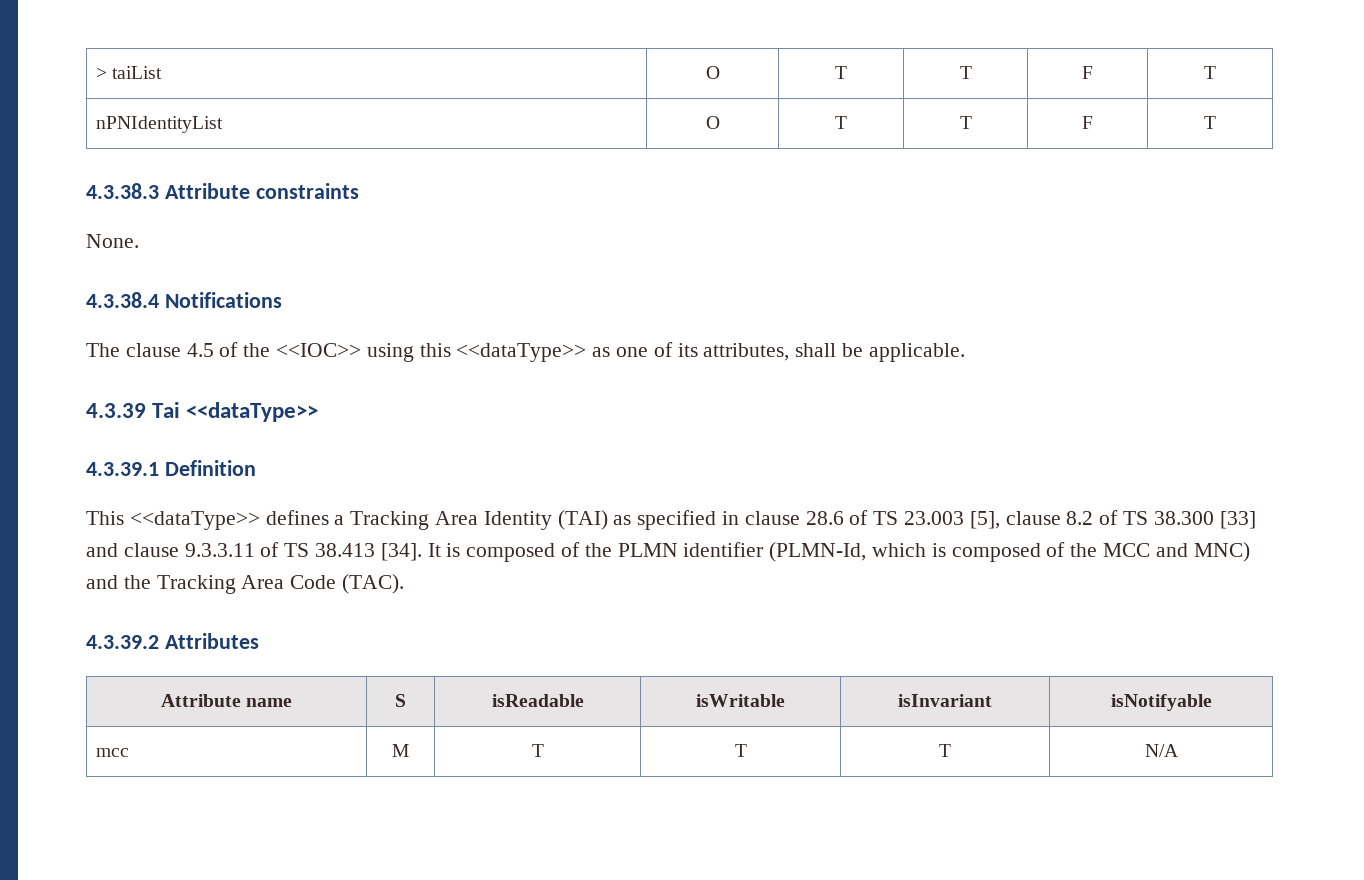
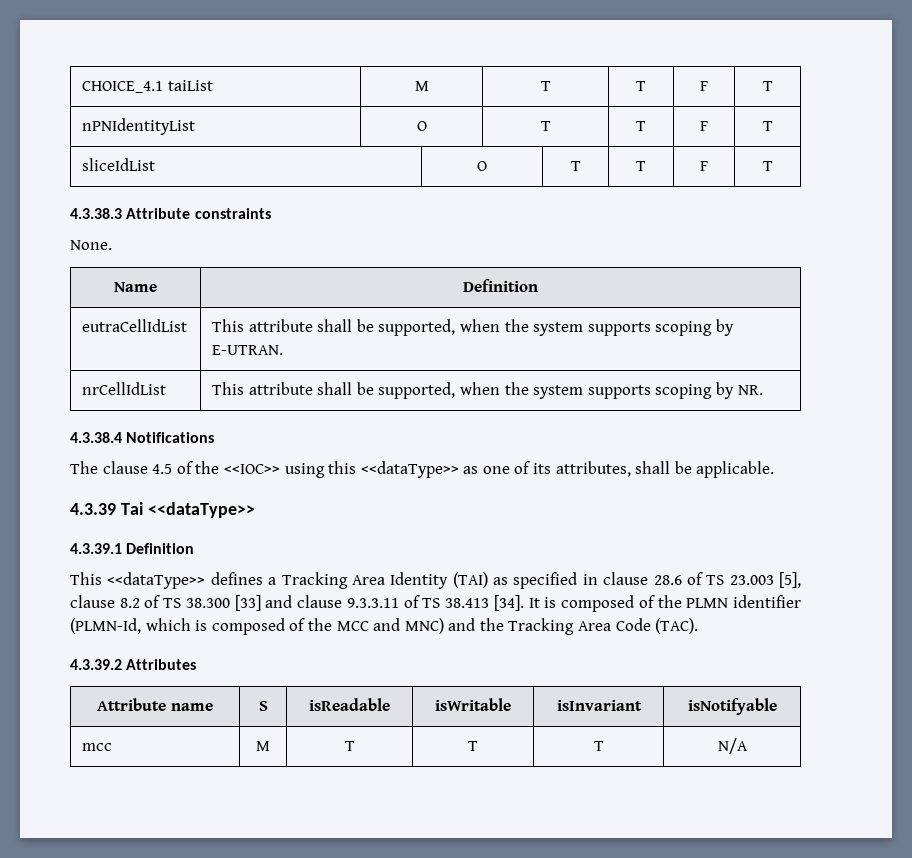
- > taiList | O | T | T | F | T
+ CHOICE_4.1 taiList | M | T | T | F | T
+ sliceIdList | O | T | T | F | T
  4.3.38.3 Attribute constraints
  None.
+ Name | Definition
+ eutraCellIdList | This attribute shall be supported, when the system supports scoping by E-UTRAN.
+ nrCellIdList | This attribute shall be supported, when the system supports scoping by NR.

